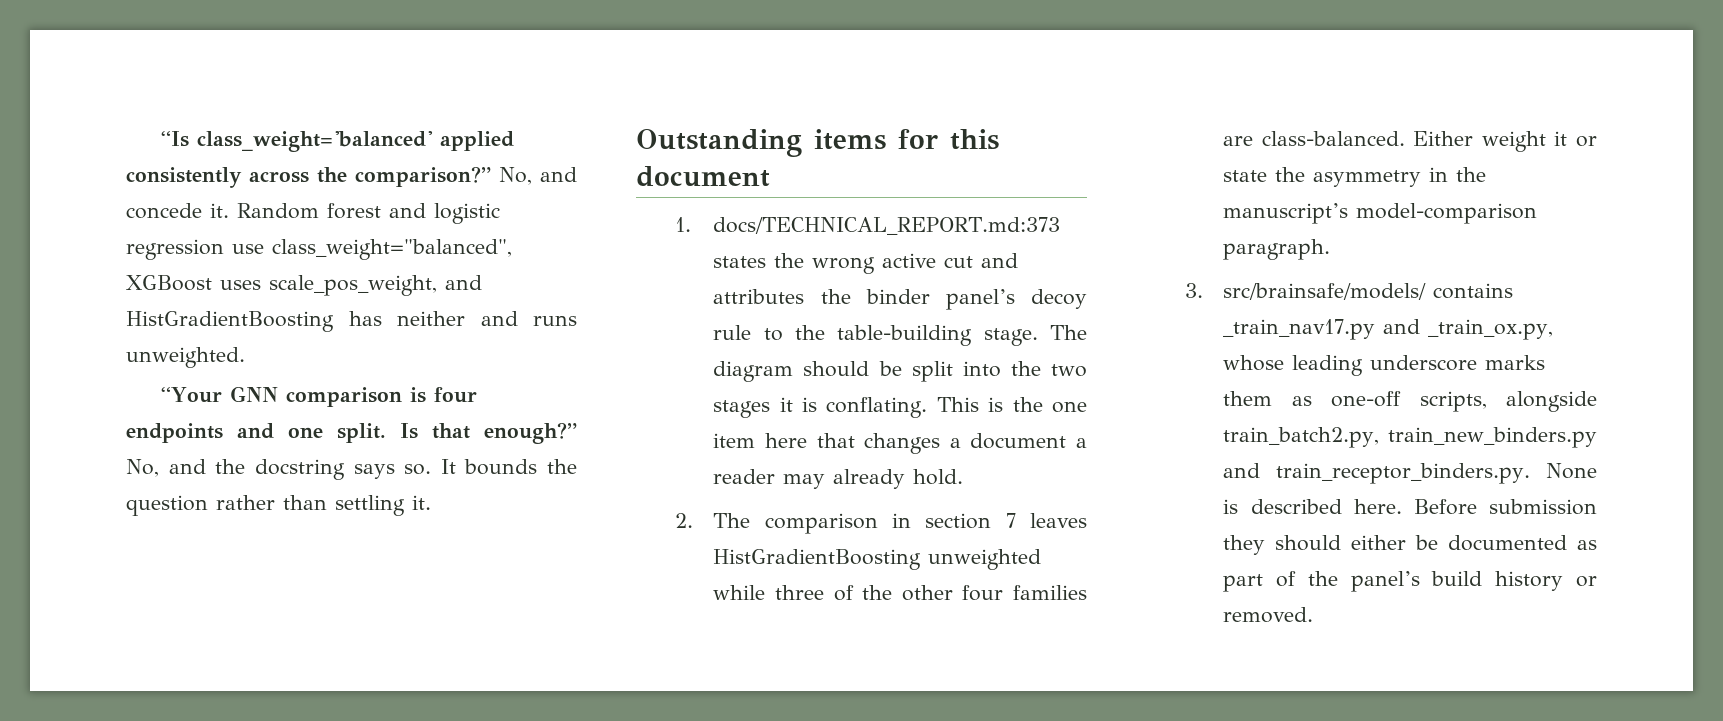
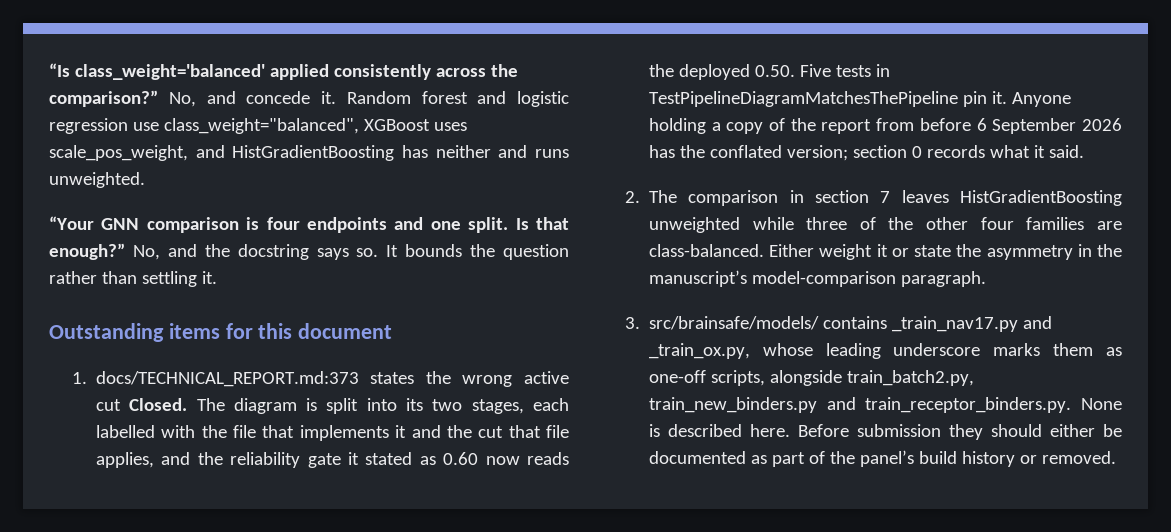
- 1. docs/TECHNICAL_REPORT.md:373 states the wrong active cut and attributes the binder panel’s decoy rule to the table-building stage. The diagram should be split into the two stages it is conflating. This is the one item here that changes a document a reader may already hold.
+ 1. docs/TECHNICAL_REPORT.md:373 states the wrong active cut Closed. The diagram is split into its two stages, each labelled with the file that implements it and the cut that file applies, and the reliability gate it stated as 0.60 now reads the deployed 0.50. Five tests in TestPipelineDiagramMatchesThePipeline pin it. Anyone holding a copy of the report from before 6 September 2026 has the conflated version; section 0 records what it said.

